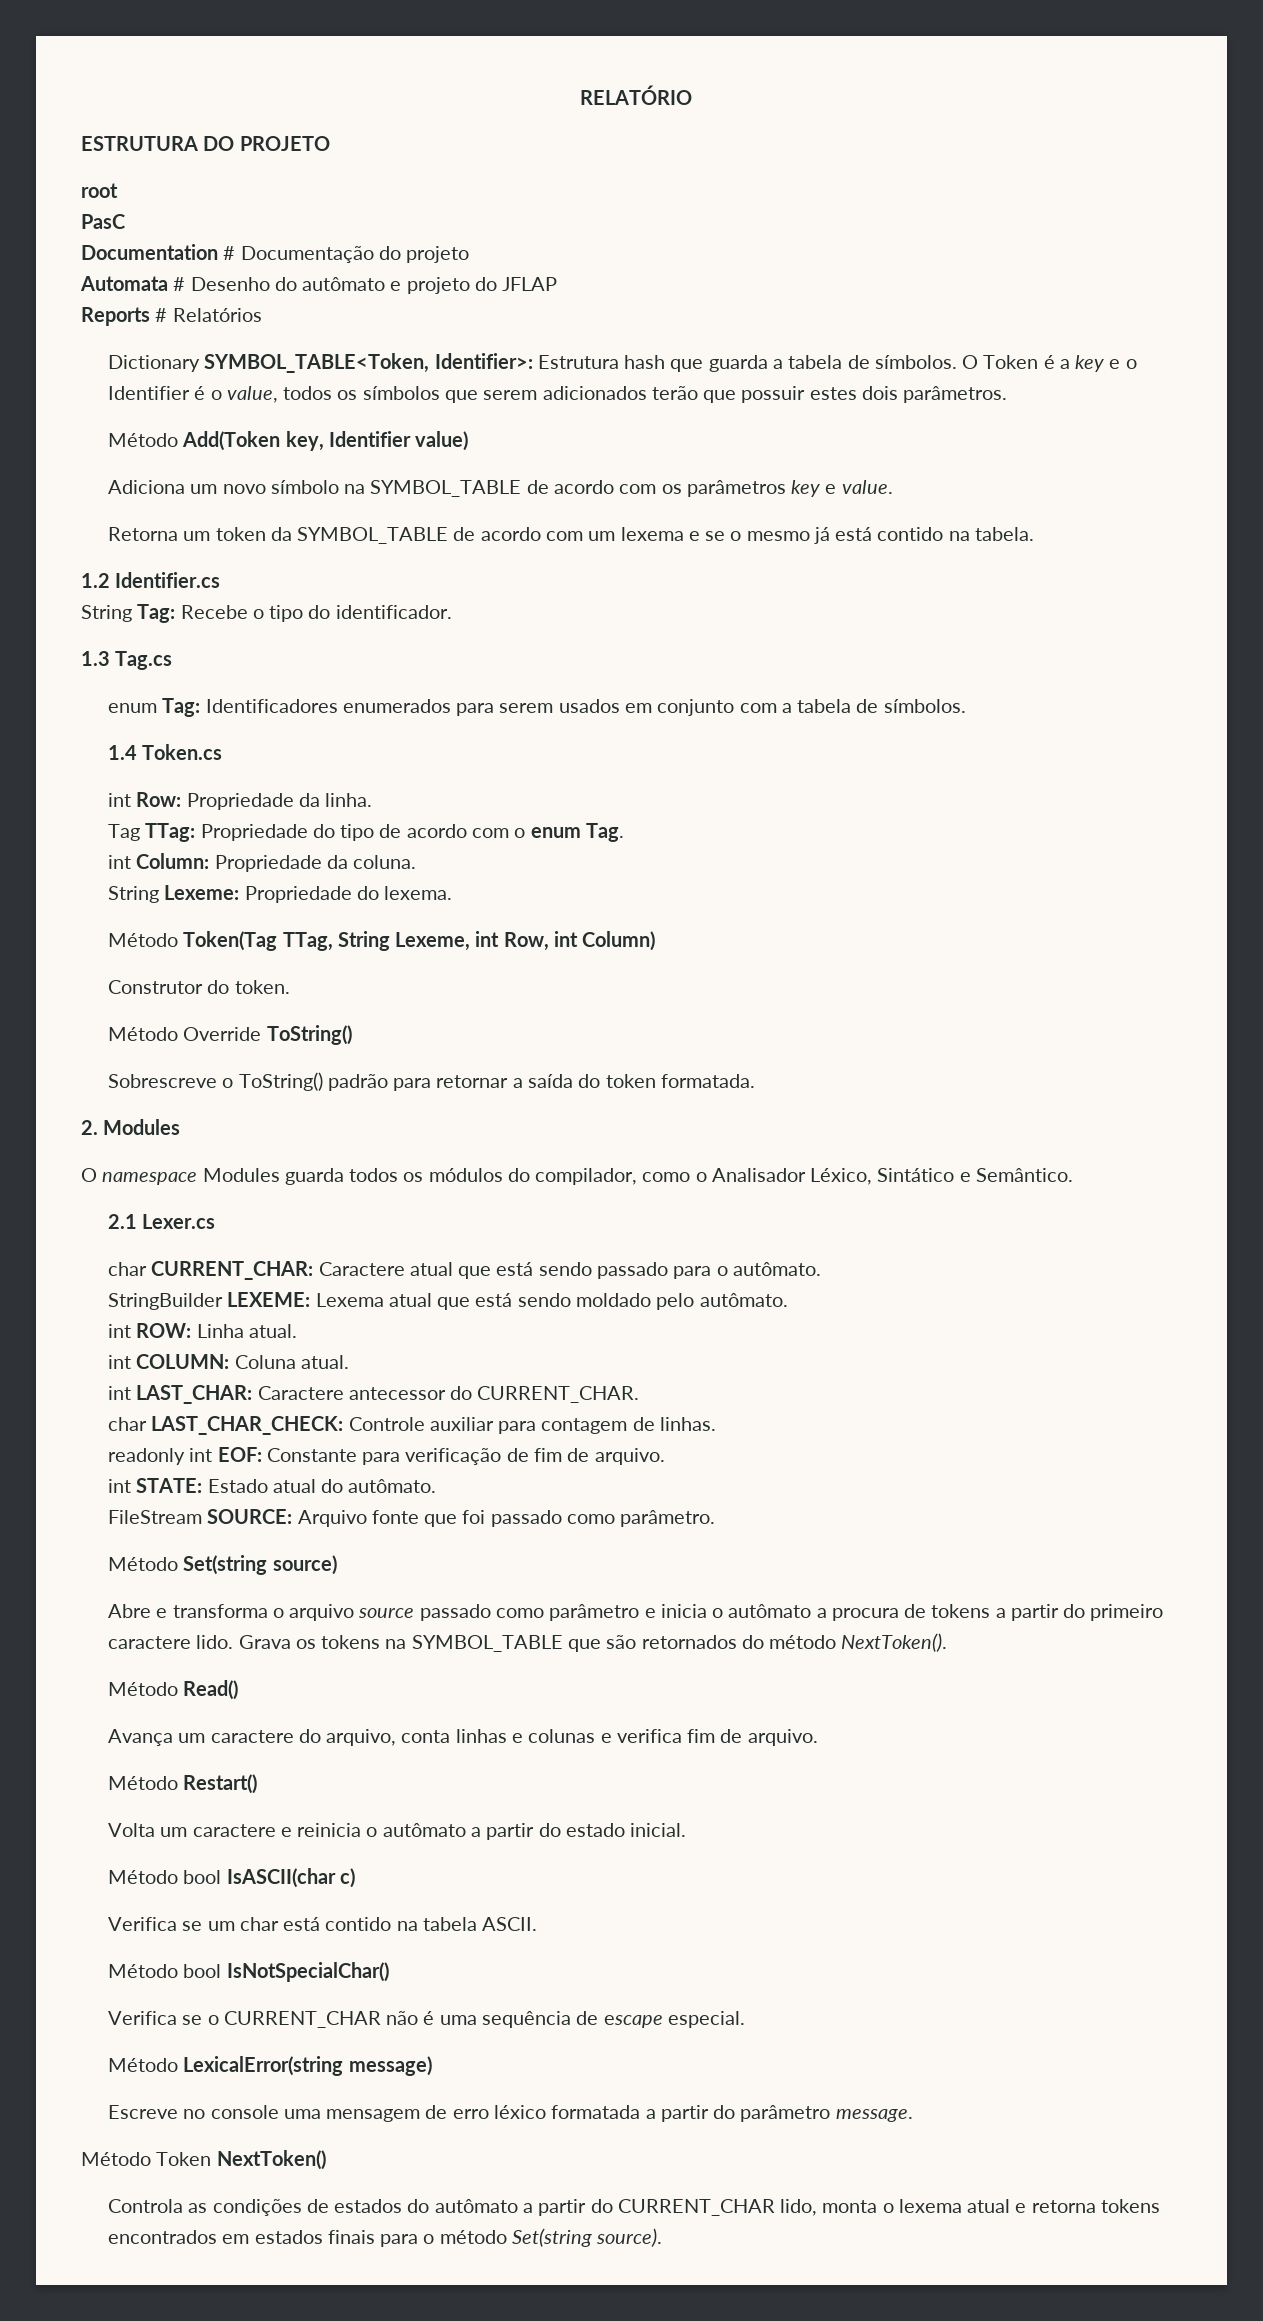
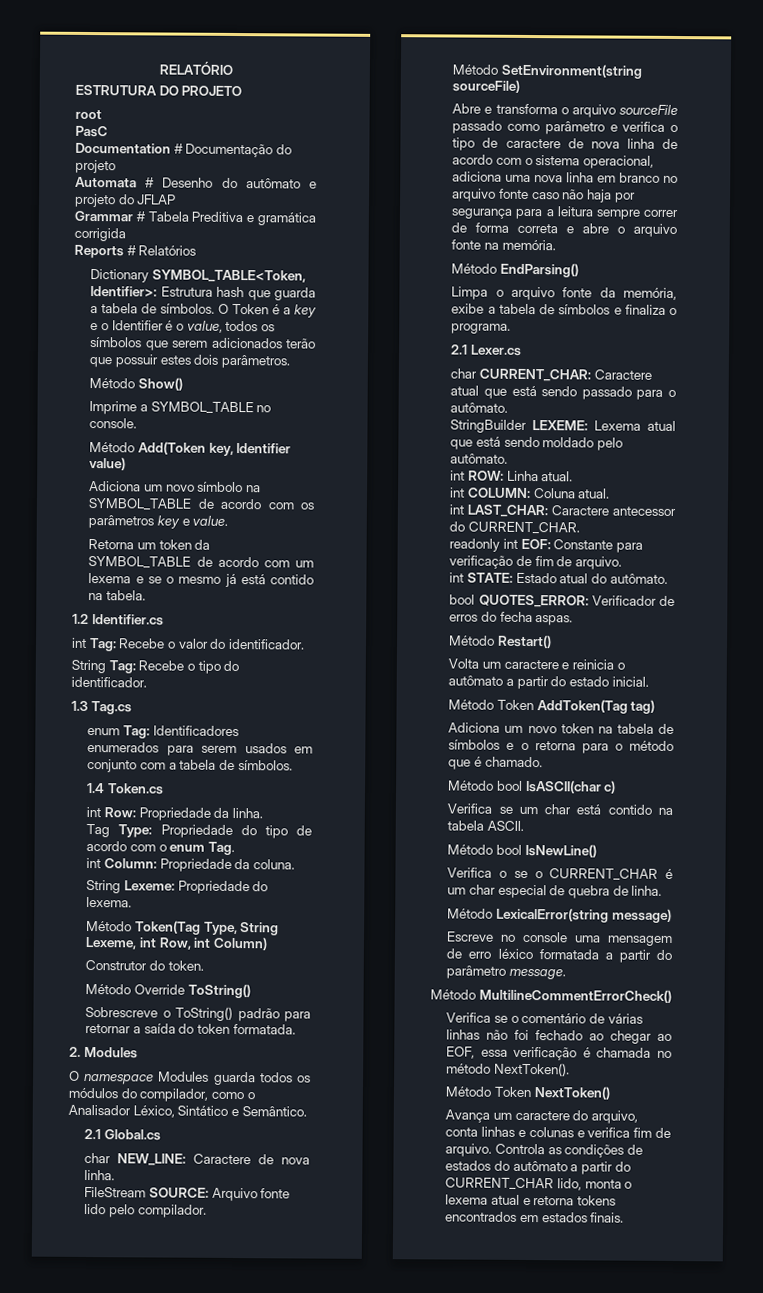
+ Grammar # Tabela Preditiva e gramática corrigida
+ Método Show()
+ Imprime a SYMBOL_TABLE no console.
+ int Tag: Recebe o valor do identificador.
- Tag TTag: Propriedade do tipo de acordo com o enum Tag.
+ Tag Type: Propriedade do tipo de acordo com o enum Tag.
- Método Token(Tag TTag, String Lexeme, int Row, int Column)
+ Método Token(Tag Type, String Lexeme, int Row, int Column)
+ 2.1 Global.cs
+ char NEW_LINE: Caractere de nova linha.
+ FileStream SOURCE: Arquivo fonte lido pelo compilador.
+ Método SetEnvironment(string sourceFile)
+ Abre e transforma o arquivo sourceFile passado como parâmetro e verifica o tipo de caractere de nova linha de acordo com o sistema operacional, adiciona uma nova linha em branco no arquivo fonte caso não haja por segurança para a leitura sempre correr de forma correta e abre o arquivo fonte na memória.
+ Método EndParsing()
+ Limpa o arquivo fonte da memória, exibe a tabela de símbolos e finaliza o programa.
- char LAST_CHAR_CHECK: Controle auxiliar para contagem de linhas.
- FileStream SOURCE: Arquivo fonte que foi passado como parâmetro.
- Método Set(string source)
- Abre e transforma o arquivo source passado como parâmetro e inicia o autômato a procura de tokens a partir do primeiro caractere lido. Grava os tokens na SYMBOL_TABLE que são retornados do método NextToken().
- Método Read()
- Avança um caractere do arquivo, conta linhas e colunas e verifica fim de arquivo.
+ bool QUOTES_ERROR: Verificador de erros do fecha aspas.
+ Método Token AddToken(Tag tag)
+ Adiciona um novo token na tabela de símbolos e o retorna para o método que é chamado.
- Método bool IsNotSpecialChar()
- Verifica se o CURRENT_CHAR não é uma sequência de escape especial.
+ Método bool IsNewLine()
+ Verifica o se o CURRENT_CHAR é um char especial de quebra de linha.
+ Método MultilineCommentErrorCheck()
+ Verifica se o comentário de várias linhas não foi fechado ao chegar ao EOF, essa verificação é chamada no método NextToken().
  Método Token NextToken()
- Controla as condições de estados do autômato a partir do CURRENT_CHAR lido, monta o lexema atual e retorna tokens encontrados em estados finais para o método Set(string source).
+ Avança um caractere do arquivo, conta linhas e colunas e verifica fim de arquivo. Controla as condições de estados do autômato a partir do CURRENT_CHAR lido, monta o lexema atual e retorna tokens encontrados em estados finais.

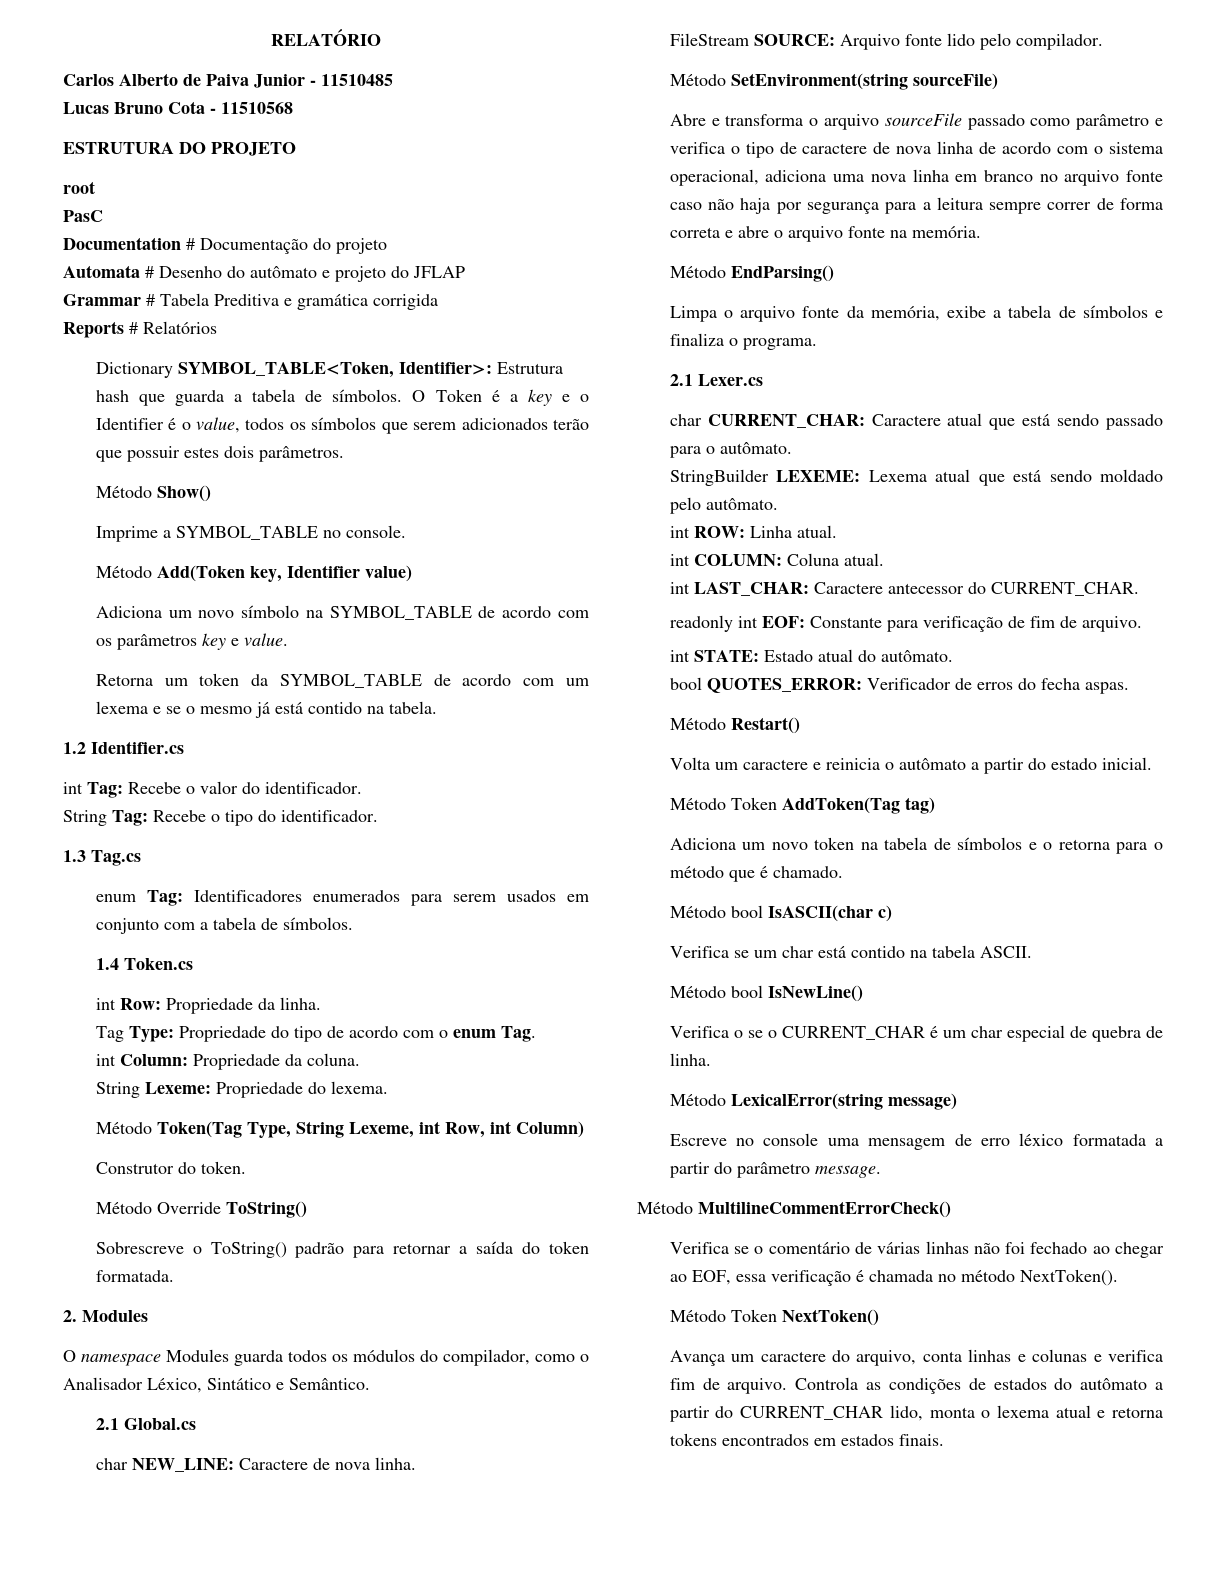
+ Carlos Alberto de Paiva Junior - 11510485
+ Lucas Bruno Cota - 11510568

